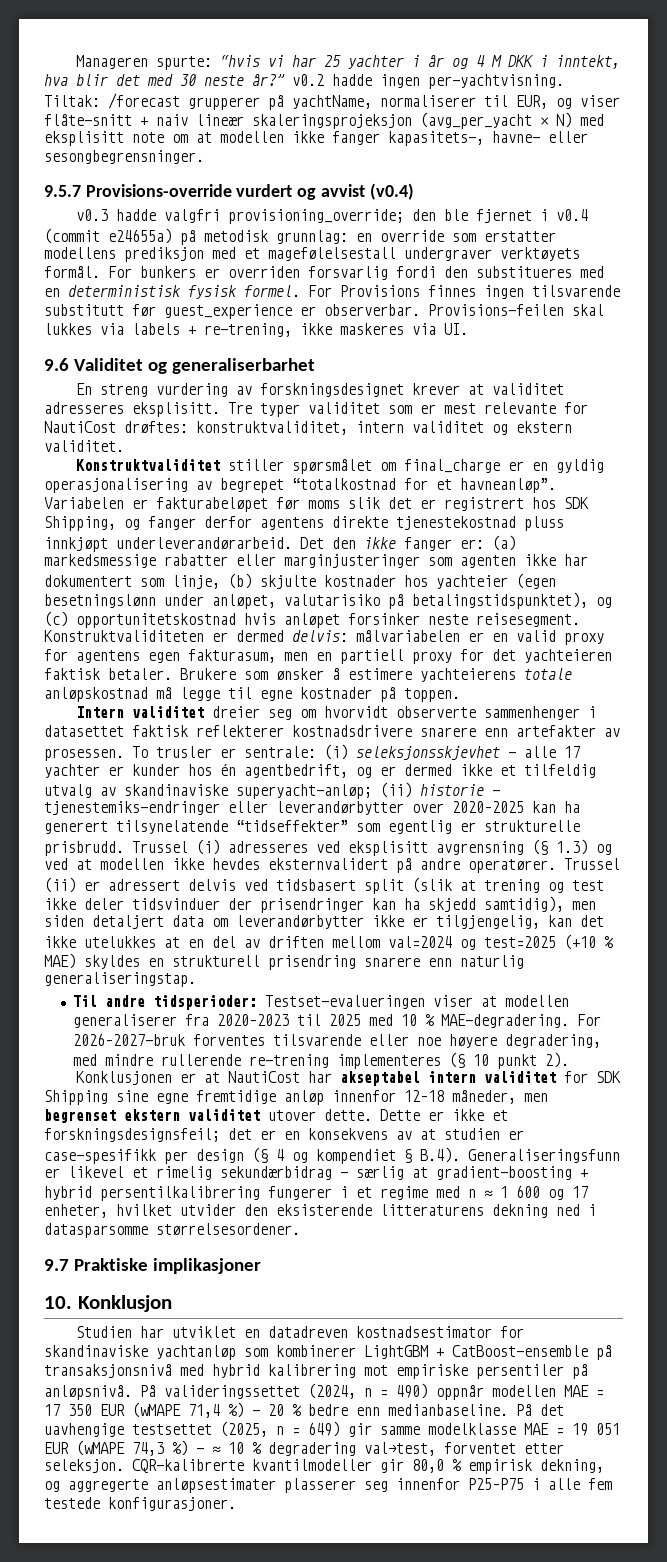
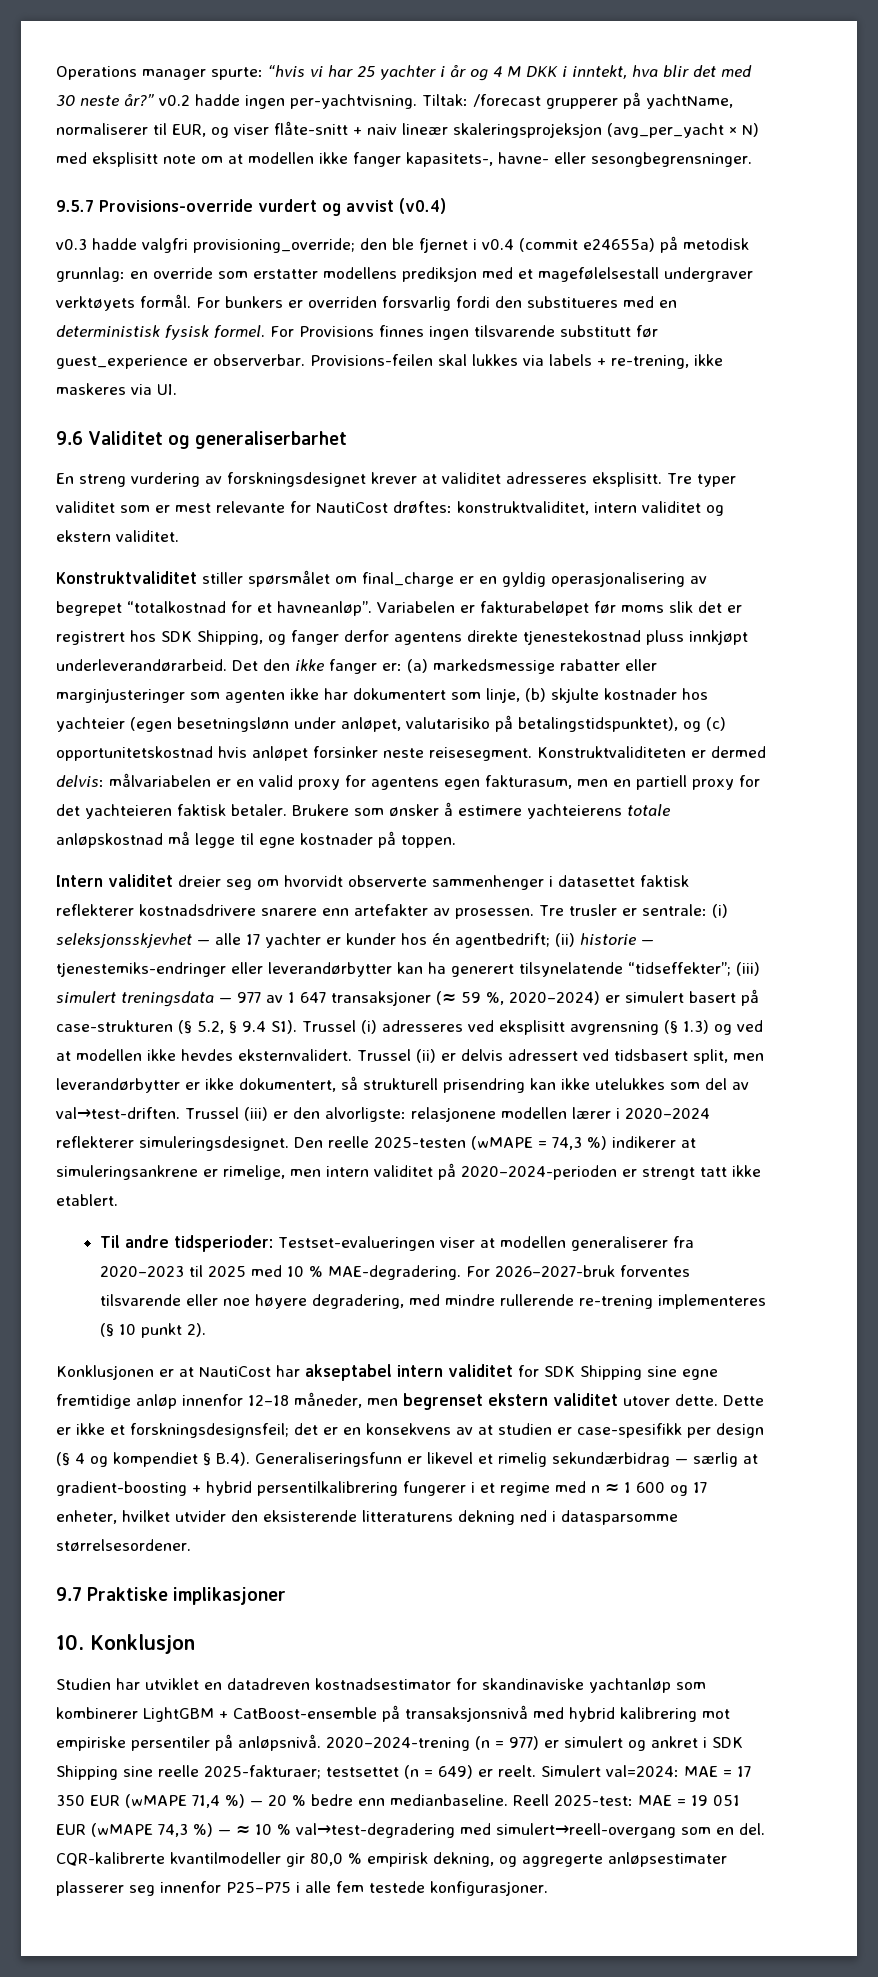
- Manageren spurte: “hvis vi har 25 yachter i år og 4 M DKK i inntekt, hva blir det med 30 neste år?” v0.2 hadde ingen per-yachtvisning.
+ Operations manager spurte: “hvis vi har 25 yachter i år og 4 M DKK i inntekt, hva blir det med 30 neste år?” v0.2 hadde ingen per-yachtvisning.
- To trusler er sentrale: (i) seleksjonsskjevhet — alle 17 yachter er kunder hos én agentbedrift, og er dermed ikke et tilfeldig utvalg av skandinaviske superyacht-anløp; (ii) historie — tjenestemiks-endringer eller leverandørbytter over 2020–2025 kan ha generert tilsynelatende “tidseffekter” som egentlig er strukturelle prisbrudd. Trussel (i) adresseres ved eksplisitt avgrensning (§ 1.3) og ved at modellen ikke hevdes eksternvalidert på andre operatører. Trussel (ii) er adressert delvis ved tidsbasert split (slik at trening og test ikke deler tidsvinduer der prisendringer kan ha skjedd samtidig), men siden detaljert data om leverandørbytter ikke er tilgjengelig, kan det ikke utelukkes at en del av driften mellom val=2024 og test=2025 (+10 % MAE) skyldes en strukturell prisendring snarere enn naturlig generaliseringstap.
+ Tre trusler er sentrale: (i) seleksjonsskjevhet — alle 17 yachter er kunder hos én agentbedrift; (ii) historie — tjenestemiks-endringer eller leverandørbytter kan ha generert tilsynelatende “tidseffekter”; (iii) simulert treningsdata — 977 av 1 647 transaksjoner (≈ 59 %, 2020–2024) er simulert basert på case-strukturen (§ 5.2, § 9.4 S1). Trussel (i) adresseres ved eksplisitt avgrensning (§ 1.3) og ved at modellen ikke hevdes eksternvalidert. Trussel (ii) er delvis adressert ved tidsbasert split, men leverandørbytter er ikke dokumentert, så strukturell prisendring kan ikke utelukkes som del av val→test-driften. Trussel (iii) er den alvorligste: relasjonene modellen lærer i 2020–2024 reflekterer simuleringsdesignet. Den reelle 2025-testen (wMAPE = 74,3 %) indikerer at simuleringsankrene er rimelige, men intern validitet på 2020–2024-perioden er strengt tatt ikke etablert.
- På valideringssettet (2024, n = 490) oppnår modellen MAE = 17 350 EUR (wMAPE 71,4 %) — 20 % bedre enn medianbaseline.
+ 2020–2024-trening (n = 977) er simulert og ankret i SDK Shipping sine reelle 2025-fakturaer; testsettet (n = 649) er reelt. Simulert val=2024: MAE = 17 350 EUR (wMAPE 71,4 %) — 20 % bedre enn medianbaseline.
- På det uavhengige testsettet (2025, n = 649) gir samme modelklasse MAE = 19 051 EUR (wMAPE 74,3 %) — ≈ 10 % degradering val→test, forventet etter seleksjon.
+ Reell 2025-test: MAE = 19 051 EUR (wMAPE 74,3 %) — ≈ 10 % val→test-degradering med simulert→reell-overgang som en del.

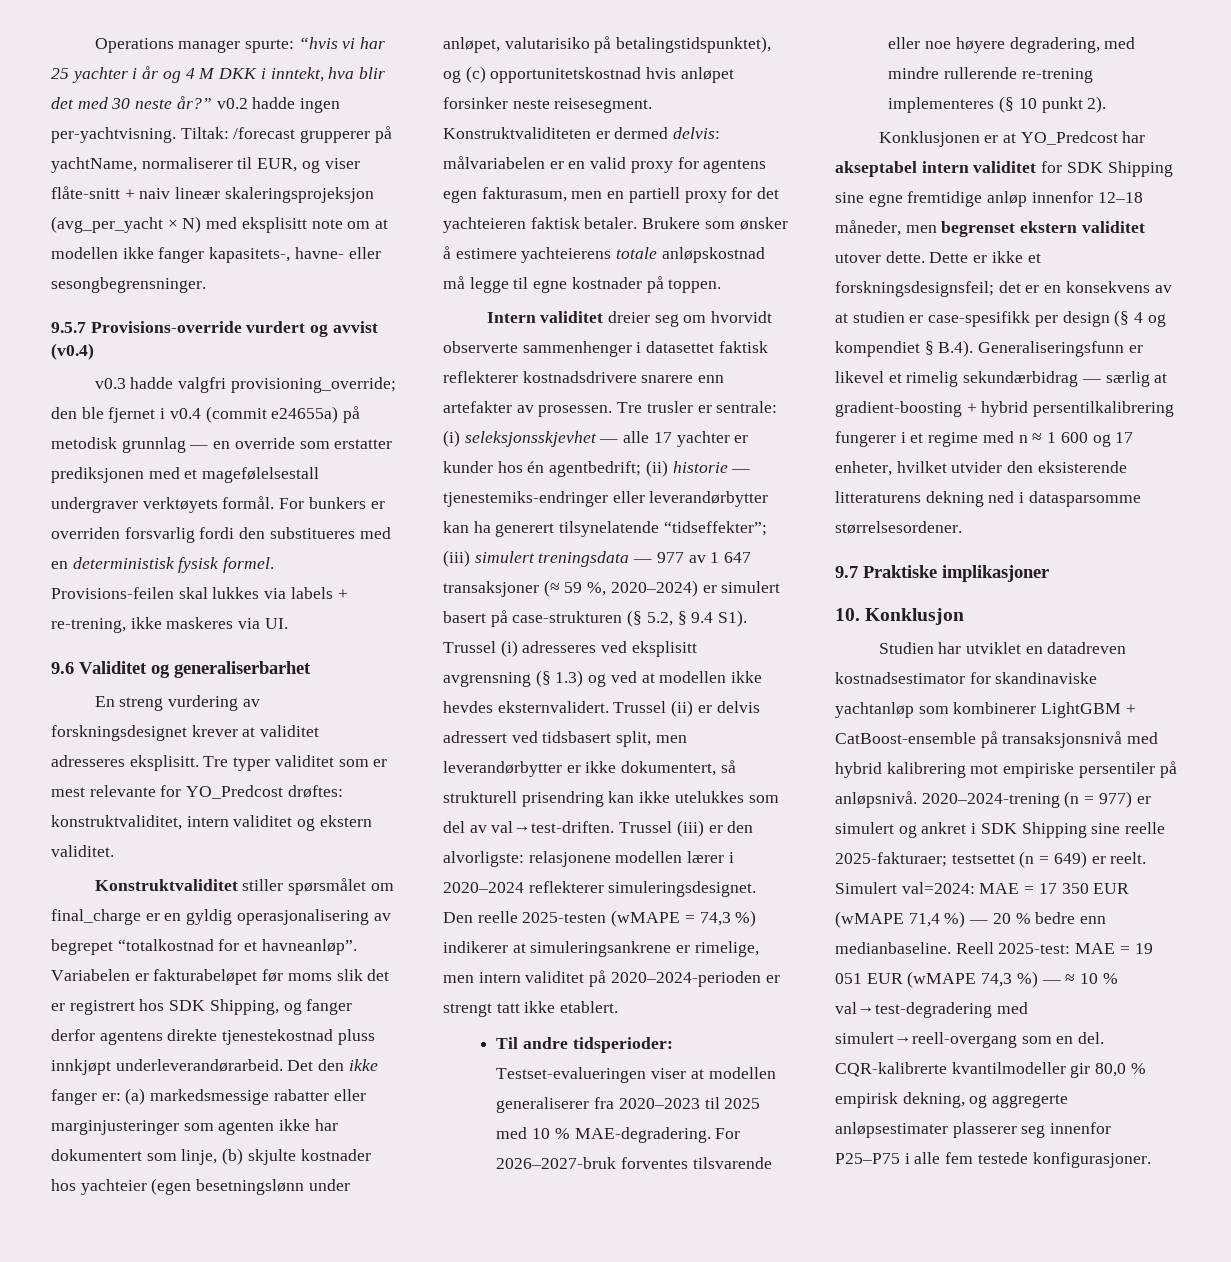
- v0.3 hadde valgfri provisioning_override; den ble fjernet i v0.4 (commit e24655a) på metodisk grunnlag: en override som erstatter modellens prediksjon med et magefølelsestall undergraver verktøyets formål.
+ v0.3 hadde valgfri provisioning_override; den ble fjernet i v0.4 (commit e24655a) på metodisk grunnlag — en override som erstatter prediksjonen med et magefølelsestall undergraver verktøyets formål.
- For Provisions finnes ingen tilsvarende substitutt før guest_experience er observerbar.
- Tre typer validitet som er mest relevante for NautiCost drøftes: konstruktvaliditet, intern validitet og ekstern validitet.
+ Tre typer validitet som er mest relevante for YO_Predcost drøftes: konstruktvaliditet, intern validitet og ekstern validitet.
- Konklusjonen er at NautiCost har akseptabel intern validitet for SDK Shipping sine egne fremtidige anløp innenfor 12–18 måneder, men begrenset ekstern validitet utover dette.
+ Konklusjonen er at YO_Predcost har akseptabel intern validitet for SDK Shipping sine egne fremtidige anløp innenfor 12–18 måneder, men begrenset ekstern validitet utover dette.

